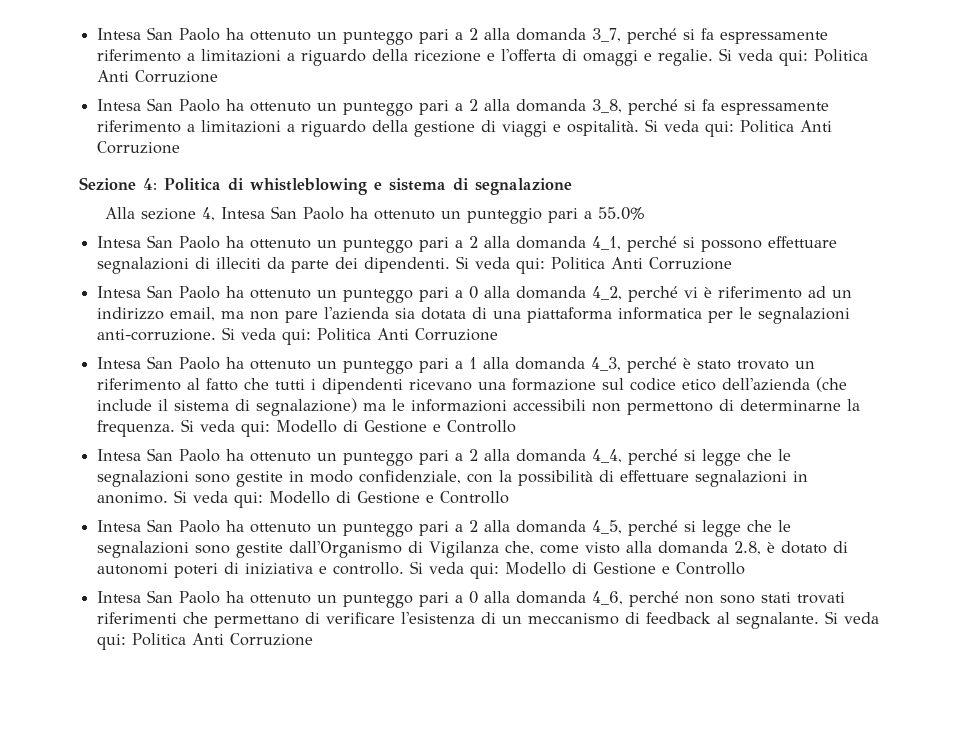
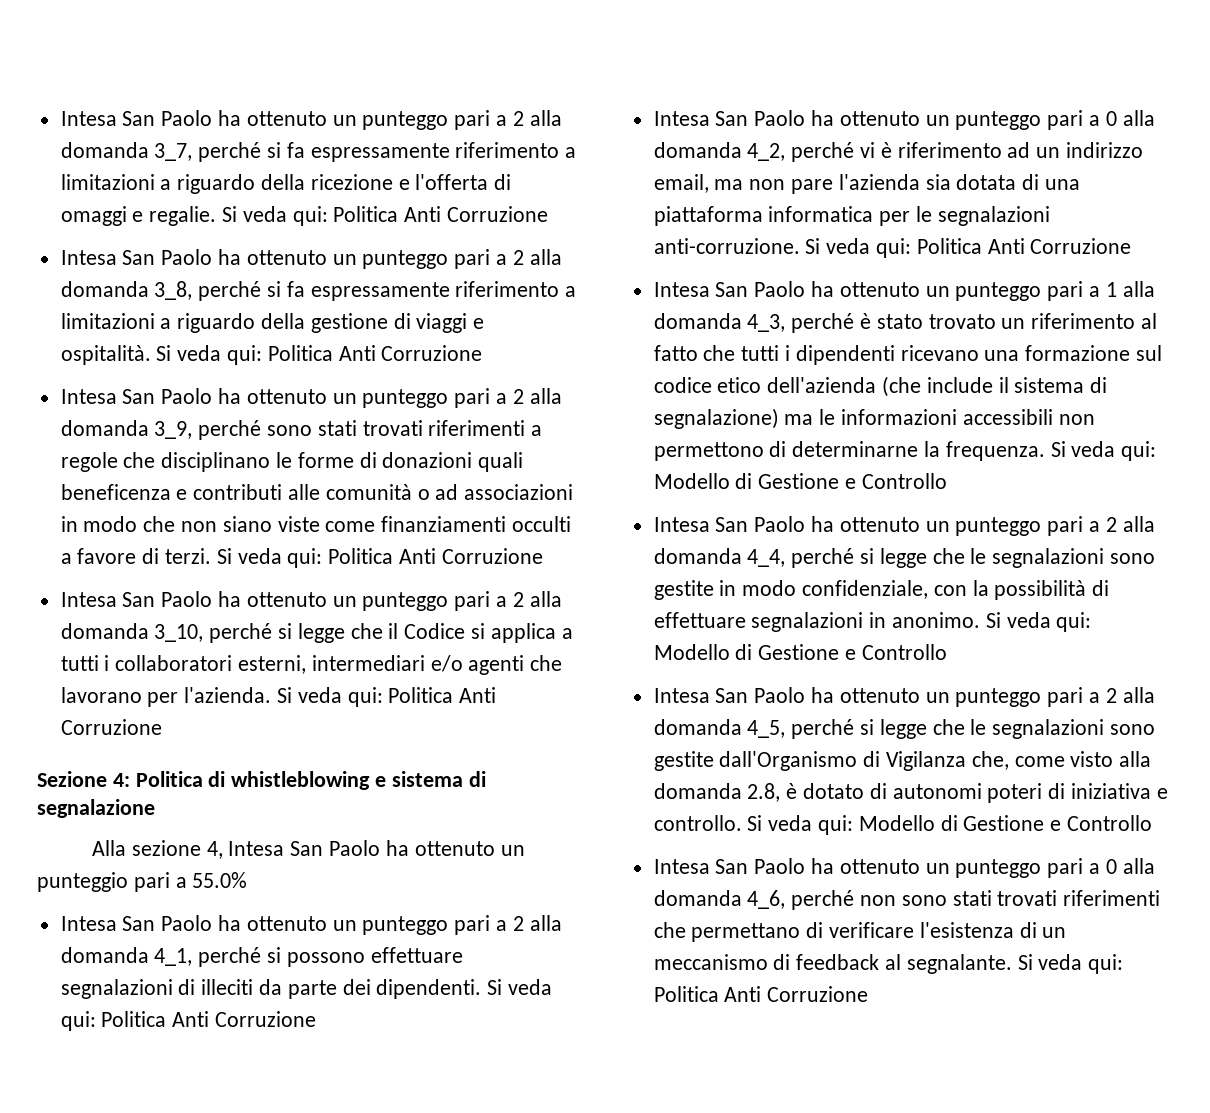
+ Intesa San Paolo ha ottenuto un punteggo pari a 2 alla domanda 3_9, perché sono stati trovati riferimenti a regole che disciplinano le forme di donazioni quali beneficenza e contributi alle comunità o ad associazioni in modo che non siano viste come finanziamenti occulti a favore di terzi. Si veda qui: Politica Anti Corruzione
+ Intesa San Paolo ha ottenuto un punteggo pari a 2 alla domanda 3_10, perché si legge che il Codice si applica a tutti i collaboratori esterni, intermediari e/o agenti che lavorano per l'azienda. Si veda qui: Politica Anti Corruzione

